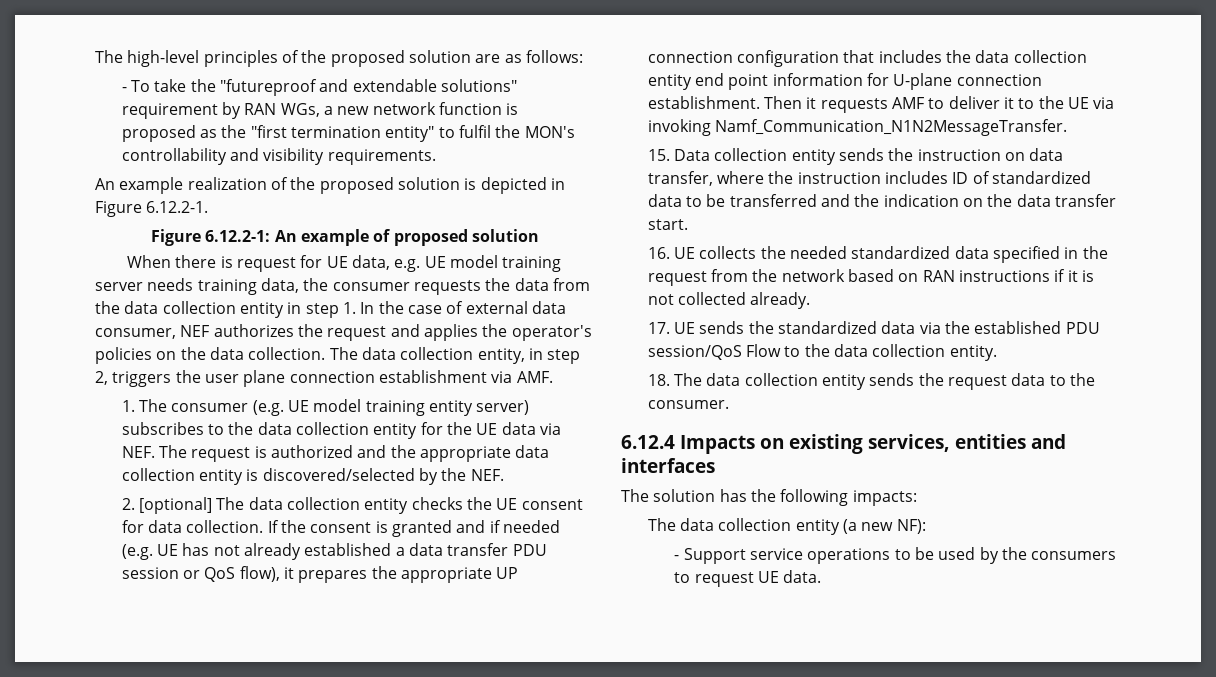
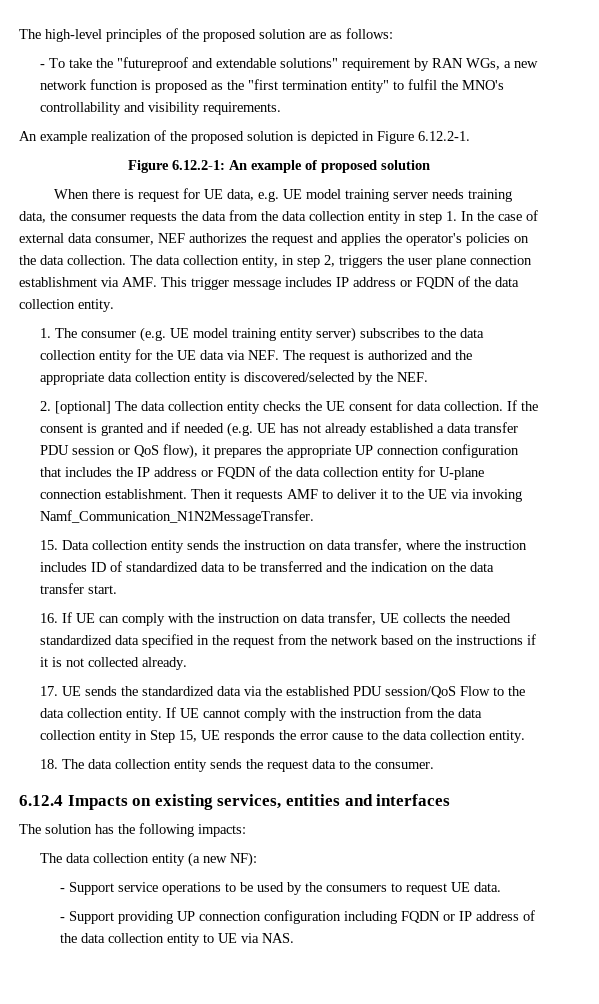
- - To take the "futureproof and extendable solutions" requirement by RAN WGs, a new network function is proposed as the "first termination entity" to fulfil the MON's controllability and visibility requirements.
+ - To take the "futureproof and extendable solutions" requirement by RAN WGs, a new network function is proposed as the "first termination entity" to fulfil the MNO's controllability and visibility requirements.
- The data collection entity, in step 2, triggers the user plane connection establishment via AMF.
+ The data collection entity, in step 2, triggers the user plane connection establishment via AMF. This trigger message includes IP address or FQDN of the data collection entity.
- If the consent is granted and if needed (e.g. UE has not already established a data transfer PDU session or QoS flow), it prepares the appropriate UP connection configuration that includes the data collection entity end point information for U-plane connection establishment.
+ If the consent is granted and if needed (e.g. UE has not already established a data transfer PDU session or QoS flow), it prepares the appropriate UP connection configuration that includes the IP address or FQDN of the data collection entity for U-plane connection establishment.
- 16. UE collects the needed standardized data specified in the request from the network based on RAN instructions if it is not collected already.
+ 16. If UE can comply with the instruction on data transfer, UE collects the needed standardized data specified in the request from the network based on the instructions if it is not collected already.
+ If UE cannot comply with the instruction from the data collection entity in Step 15, UE responds the error cause to the data collection entity.
+ - Support providing UP connection configuration including FQDN or IP address of the data collection entity to UE via NAS.

